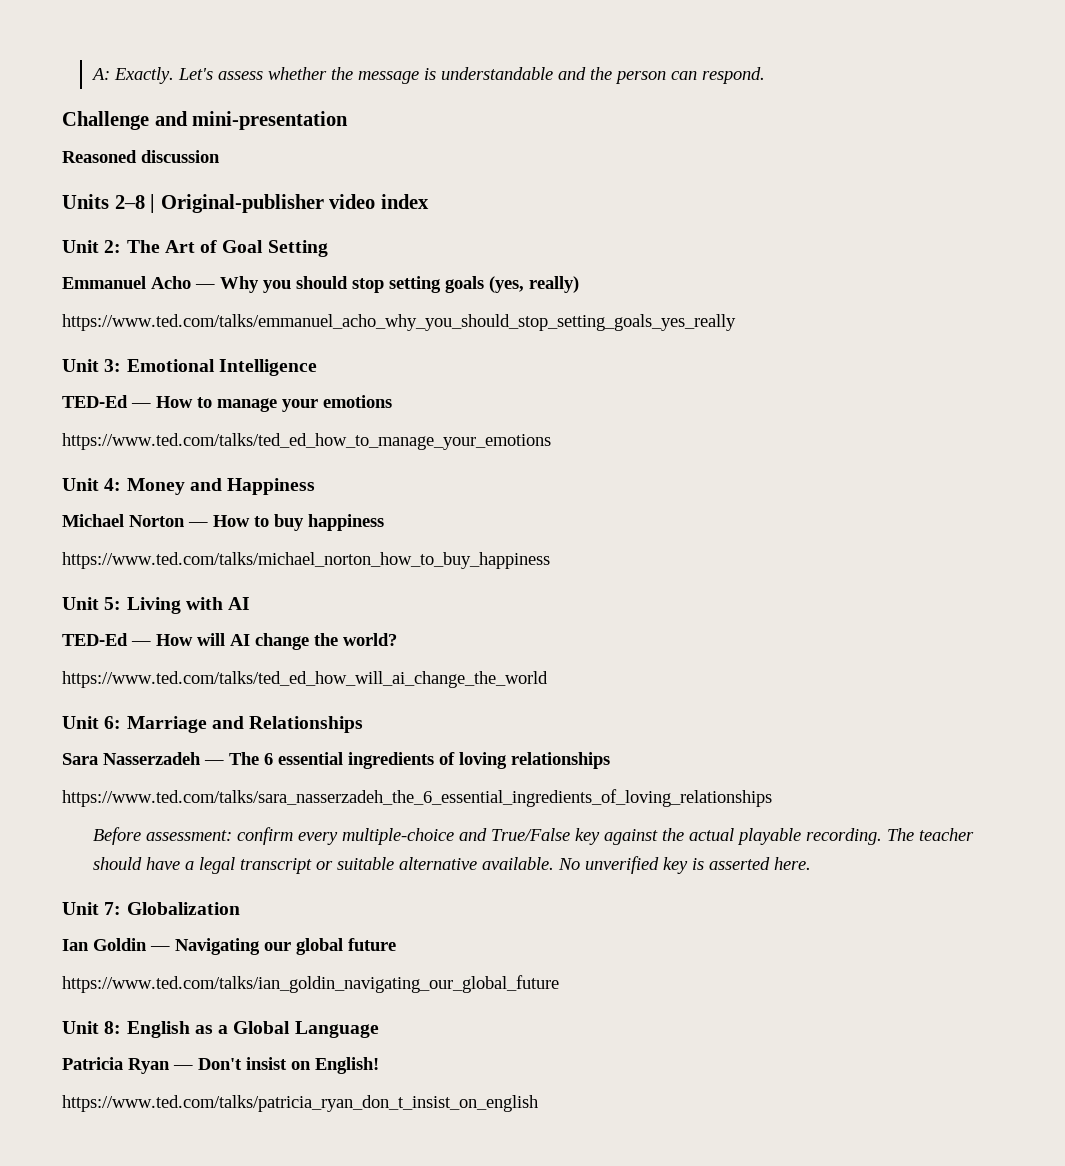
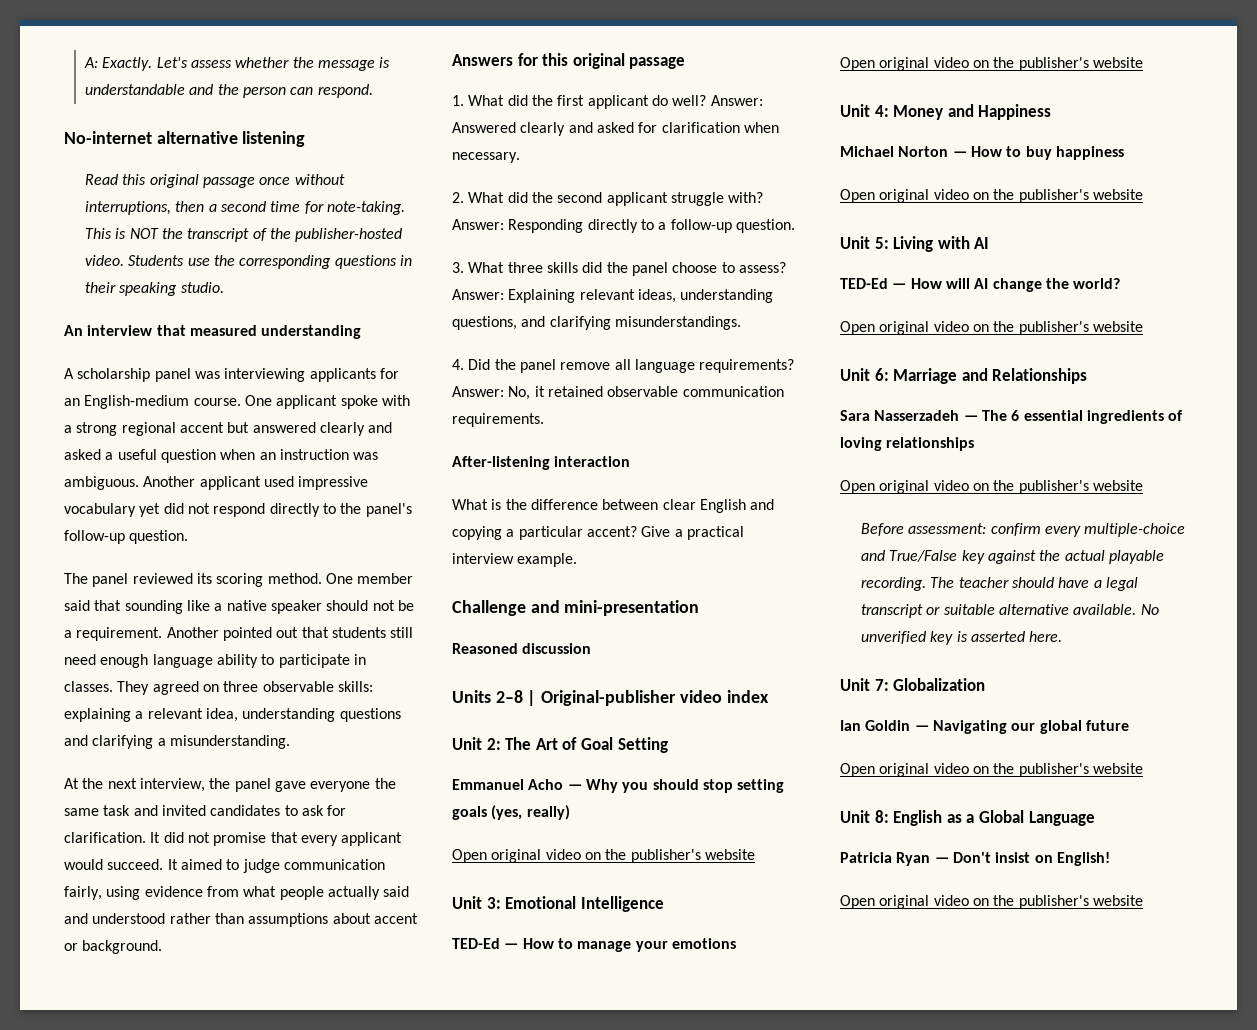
+ No-internet alternative listening
+ Read this original passage once without interruptions, then a second time for note-taking. This is NOT the transcript of the publisher-hosted video. Students use the corresponding questions in their speaking studio.
+ An interview that measured understanding
+ A scholarship panel was interviewing applicants for an English-medium course. One applicant spoke with a strong regional accent but answered clearly and asked a useful question when an instruction was ambiguous. Another applicant used impressive vocabulary yet did not respond directly to the panel's follow-up question.
+ The panel reviewed its scoring method. One member said that sounding like a native speaker should not be a requirement. Another pointed out that students still need enough language ability to participate in classes. They agreed on three observable skills: explaining a relevant idea, understanding questions and clarifying a misunderstanding.
+ At the next interview, the panel gave everyone the same task and invited candidates to ask for clarification. It did not promise that every applicant would succeed. It aimed to judge communication fairly, using evidence from what people actually said and understood rather than assumptions about accent or background.
+ Answers for this original passage
+ 1. What did the first applicant do well? Answer: Answered clearly and asked for clarification when necessary.
+ 2. What did the second applicant struggle with? Answer: Responding directly to a follow-up question.
+ 3. What three skills did the panel choose to assess? Answer: Explaining relevant ideas, understanding questions, and clarifying misunderstandings.
+ 4. Did the panel remove all language requirements? Answer: No, it retained observable communication requirements.
+ After-listening interaction
+ What is the difference between clear English and copying a particular accent? Give a practical interview example.
  Emmanuel Acho — Why you should stop setting goals (yes, really)
- https://www.ted.com/talks/emmanuel_acho_why_you_should_stop_setting_goals_yes_really
+ Open original video on the publisher's website
  TED-Ed — How to manage your emotions
- https://www.ted.com/talks/ted_ed_how_to_manage_your_emotions
+ Open original video on the publisher's website
  Michael Norton — How to buy happiness
- https://www.ted.com/talks/michael_norton_how_to_buy_happiness
+ Open original video on the publisher's website
  TED-Ed — How will AI change the world?
- https://www.ted.com/talks/ted_ed_how_will_ai_change_the_world
+ Open original video on the publisher's website
  Sara Nasserzadeh — The 6 essential ingredients of loving relationships
- https://www.ted.com/talks/sara_nasserzadeh_the_6_essential_ingredients_of_loving_relationships
+ Open original video on the publisher's website
  Ian Goldin — Navigating our global future
- https://www.ted.com/talks/ian_goldin_navigating_our_global_future
+ Open original video on the publisher's website
  Patricia Ryan — Don't insist on English!
- https://www.ted.com/talks/patricia_ryan_don_t_insist_on_english
+ Open original video on the publisher's website

